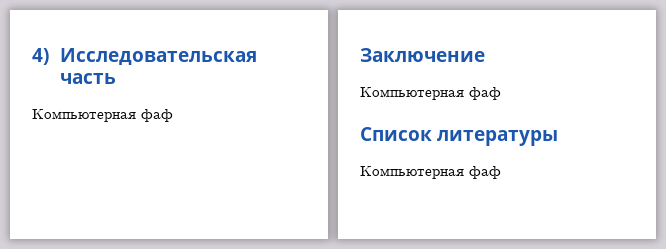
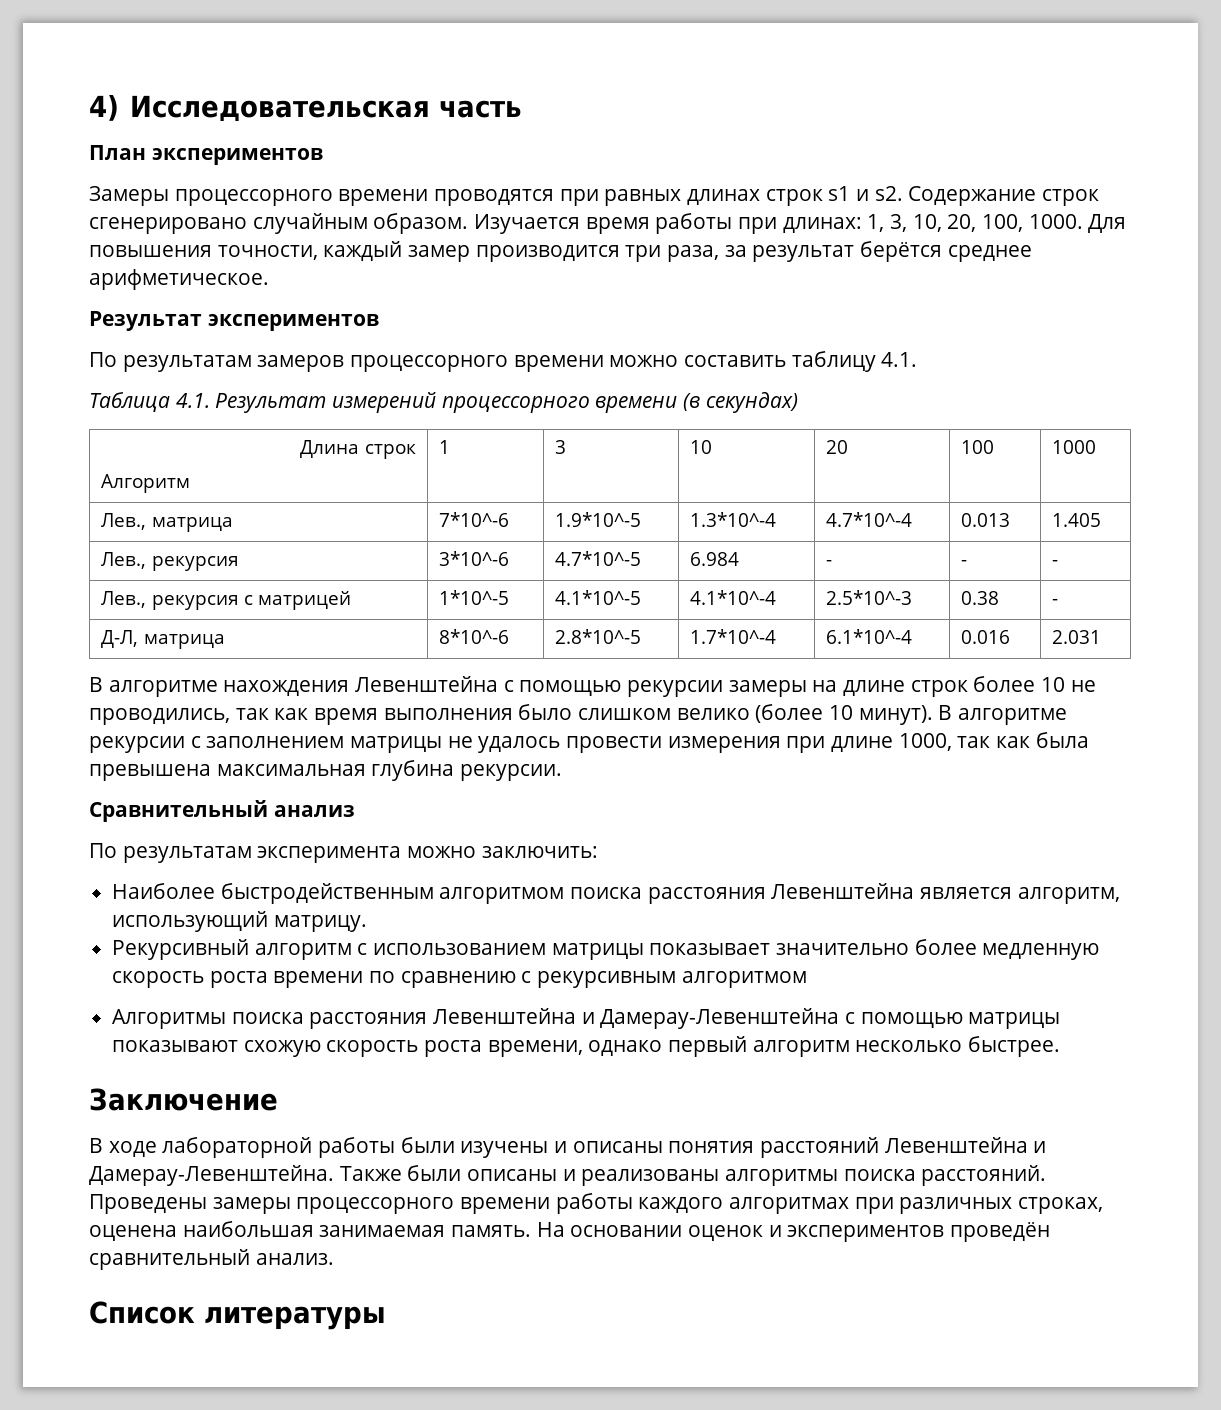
  4) Исследовательская часть
- Компьютерная фаф
+ План экспериментов
+ Замеры процессорного времени проводятся при равных длинах строк s1 и s2. Содержание строк сгенерировано случайным образом. Изучается время работы при длинах: 1, 3, 10, 20, 100, 1000. Для повышения точности, каждый замер производится три раза, за результат берётся среднее арифметическое.
+ Результат экспериментов
+ По результатам замеров процессорного времени можно составить таблицу 4.1.
+ Таблица 4.1. Результат измерений процессорного времени (в секундах)
+ Длина строк
+ Алгоритм | 1 | 3 | 10 | 20 | 100 | 1000
+ Лев., матрица | 7*10^-6 | 1.9*10^-5 | 1.3*10^-4 | 4.7*10^-4 | 0.013 | 1.405
+ Лев., рекурсия | 3*10^-6 | 4.7*10^-5 | 6.984 | - | - | -
+ Лев., рекурсия с матрицей | 1*10^-5 | 4.1*10^-5 | 4.1*10^-4 | 2.5*10^-3 | 0.38 | -
+ Д-Л, матрица | 8*10^-6 | 2.8*10^-5 | 1.7*10^-4 | 6.1*10^-4 | 0.016 | 2.031
+ В алгоритме нахождения Левенштейна с помощью рекурсии замеры на длине строк более 10 не проводились, так как время выполнения было слишком велико (более 10 минут). В алгоритме рекурсии с заполнением матрицы не удалось провести измерения при длине 1000, так как была превышена максимальная глубина рекурсии.
+ Сравнительный анализ
+ По результатам эксперимента можно заключить:
+ Наиболее быстродейственным алгоритмом поиска расстояния Левенштейна является алгоритм, использующий матрицу.
+ Рекурсивный алгоритм с использованием матрицы показывает значительно более медленную скорость роста времени по сравнению с рекурсивным алгоритмом
+ Алгоритмы поиска расстояния Левенштейна и Дамерау-Левенштейна с помощью матрицы показывают схожую скорость роста времени, однако первый алгоритм несколько быстрее.
  Заключение
- Компьютерная фаф
+ В ходе лабораторной работы были изучены и описаны понятия расстояний Левенштейна и Дамерау-Левенштейна. Также были описаны и реализованы алгоритмы поиска расстояний. Проведены замеры процессорного времени работы каждого алгоритмах при различных строках, оценена наибольшая занимаемая память. На основании оценок и экспериментов проведён сравнительный анализ.
  Список литературы
- Компьютерная фаф

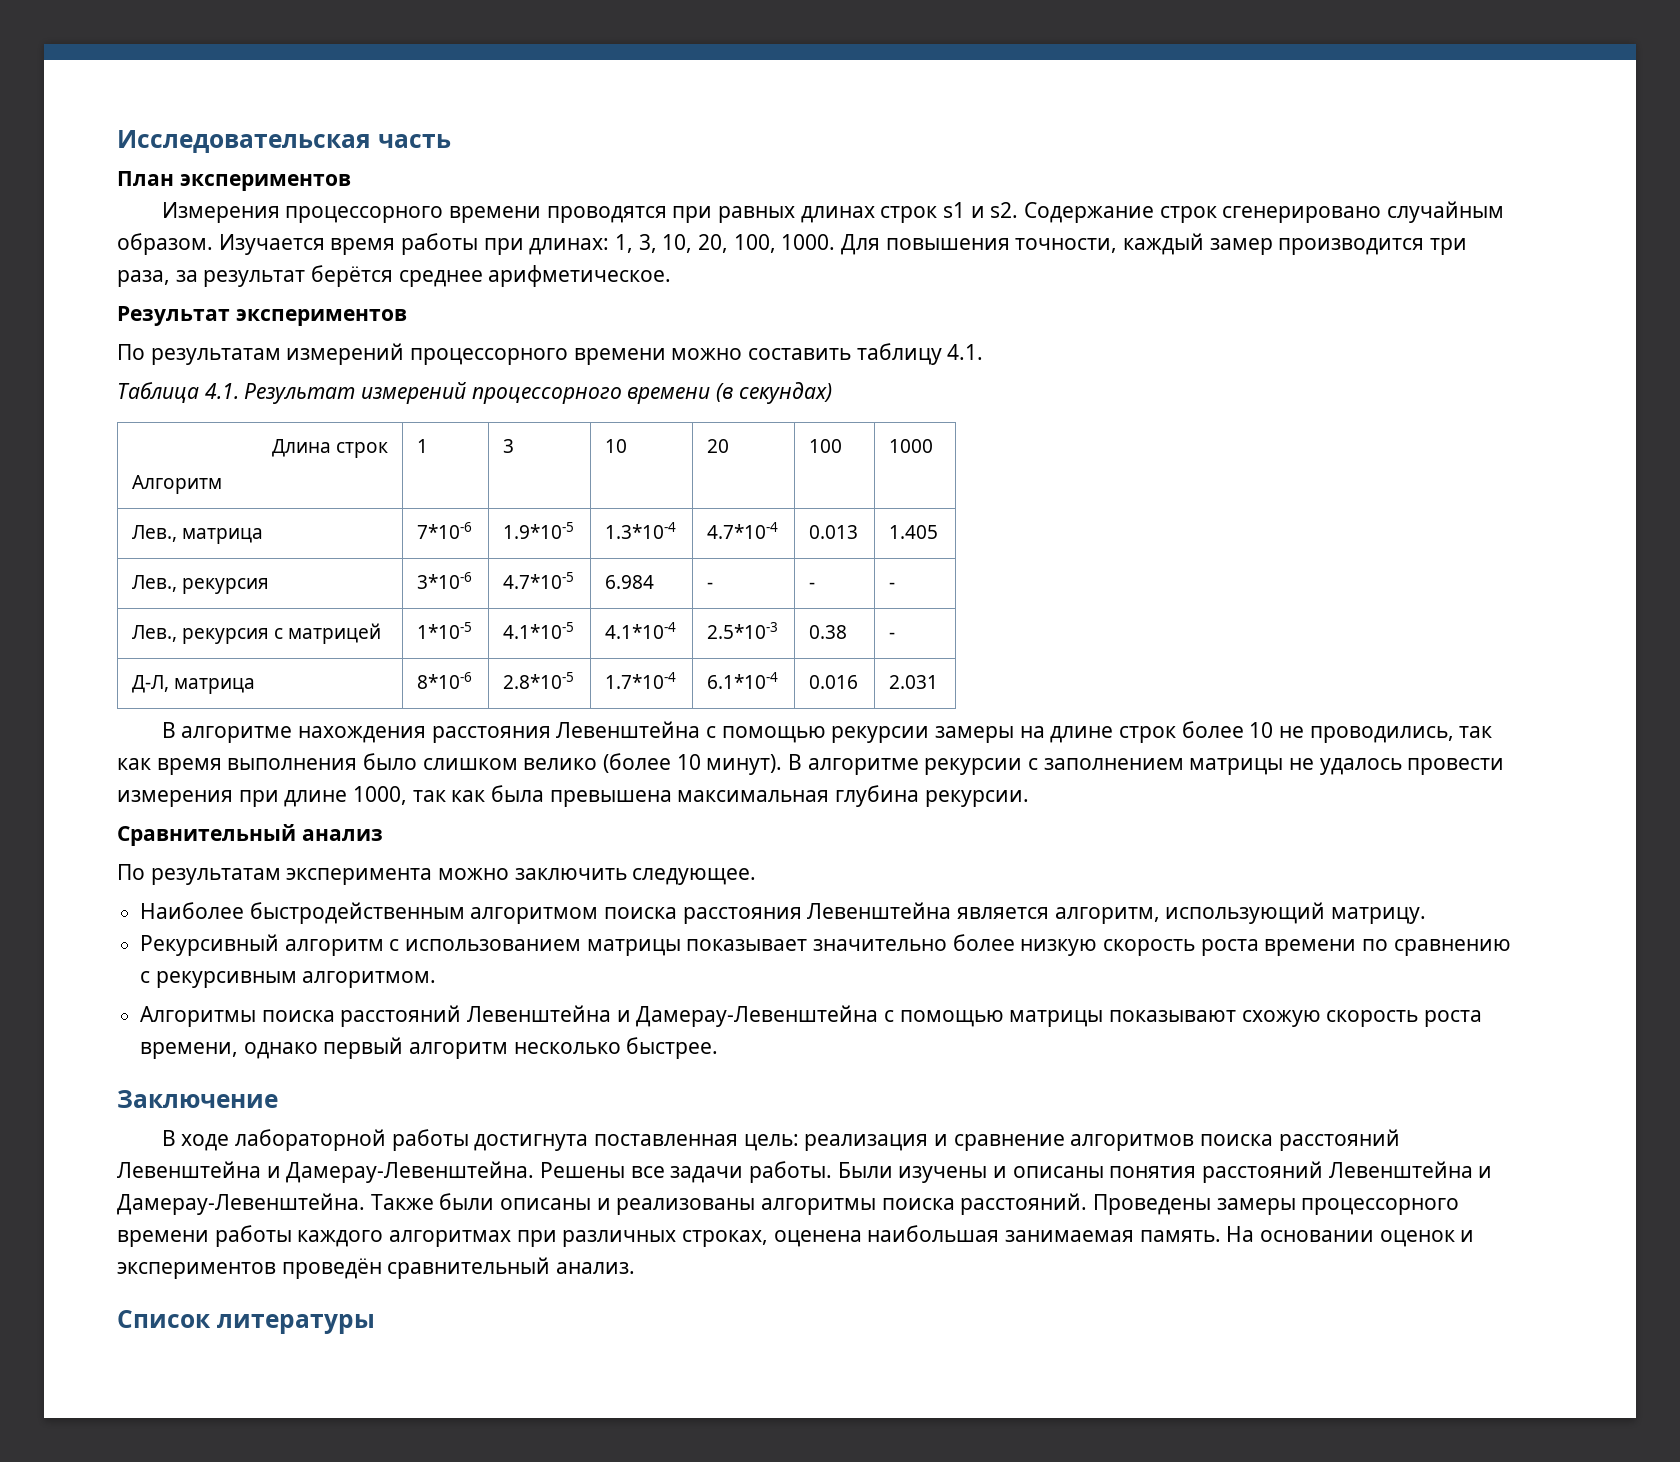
- 4) Исследовательская часть
+ Исследовательская часть
- Замеры процессорного времени проводятся при равных длинах строк s1 и s2.
+ Измерения процессорного времени проводятся при равных длинах строк s1 и s2.
- По результатам замеров процессорного времени можно составить таблицу 4.1.
+ По результатам измерений процессорного времени можно составить таблицу 4.1.
- Лев., матрица | 7*10^-6 | 1.9*10^-5 | 1.3*10^-4 | 4.7*10^-4 | 0.013 | 1.405
+ Лев., матрица | 7*10-6 | 1.9*10-5 | 1.3*10-4 | 4.7*10-4 | 0.013 | 1.405
- Лев., рекурсия | 3*10^-6 | 4.7*10^-5 | 6.984 | - | - | -
+ Лев., рекурсия | 3*10-6 | 4.7*10-5 | 6.984 | - | - | -
- Лев., рекурсия с матрицей | 1*10^-5 | 4.1*10^-5 | 4.1*10^-4 | 2.5*10^-3 | 0.38 | -
+ Лев., рекурсия с матрицей | 1*10-5 | 4.1*10-5 | 4.1*10-4 | 2.5*10-3 | 0.38 | -
- Д-Л, матрица | 8*10^-6 | 2.8*10^-5 | 1.7*10^-4 | 6.1*10^-4 | 0.016 | 2.031
+ Д-Л, матрица | 8*10-6 | 2.8*10-5 | 1.7*10-4 | 6.1*10-4 | 0.016 | 2.031
- В алгоритме нахождения Левенштейна с помощью рекурсии замеры на длине строк более 10 не проводились, так как время выполнения было слишком велико (более 10 минут).
+ В алгоритме нахождения расстояния Левенштейна с помощью рекурсии замеры на длине строк более 10 не проводились, так как время выполнения было слишком велико (более 10 минут).
- По результатам эксперимента можно заключить:
+ По результатам эксперимента можно заключить следующее.
- Рекурсивный алгоритм с использованием матрицы показывает значительно более медленную скорость роста времени по сравнению с рекурсивным алгоритмом
+ Рекурсивный алгоритм с использованием матрицы показывает значительно более низкую скорость роста времени по сравнению с рекурсивным алгоритмом.
- Алгоритмы поиска расстояния Левенштейна и Дамерау-Левенштейна с помощью матрицы показывают схожую скорость роста времени, однако первый алгоритм несколько быстрее.
+ Алгоритмы поиска расстояний Левенштейна и Дамерау-Левенштейна с помощью матрицы показывают схожую скорость роста времени, однако первый алгоритм несколько быстрее.
- В ходе лабораторной работы были изучены и описаны понятия расстояний Левенштейна и Дамерау-Левенштейна.
+ В ходе лабораторной работы достигнута поставленная цель: реализация и сравнение алгоритмов поиска расстояний Левенштейна и Дамерау-Левенштейна. Решены все задачи работы. Были изучены и описаны понятия расстояний Левенштейна и Дамерау-Левенштейна.

